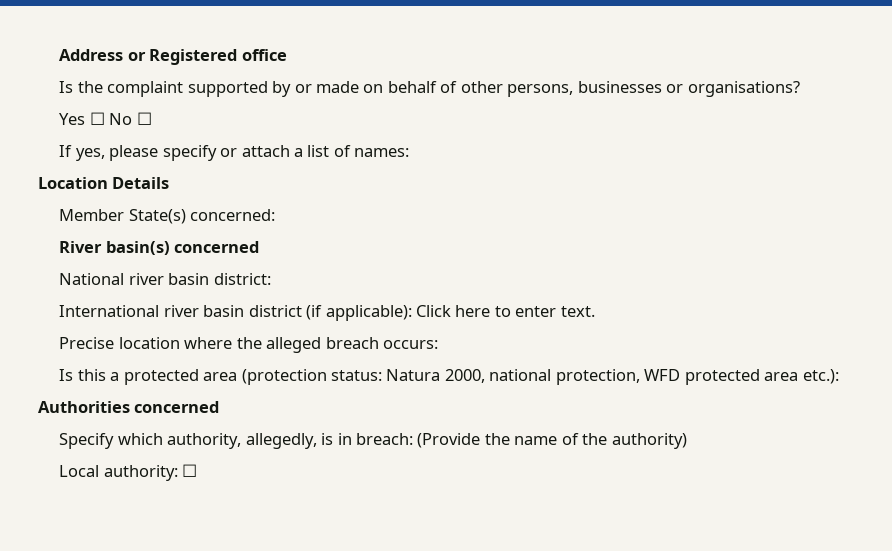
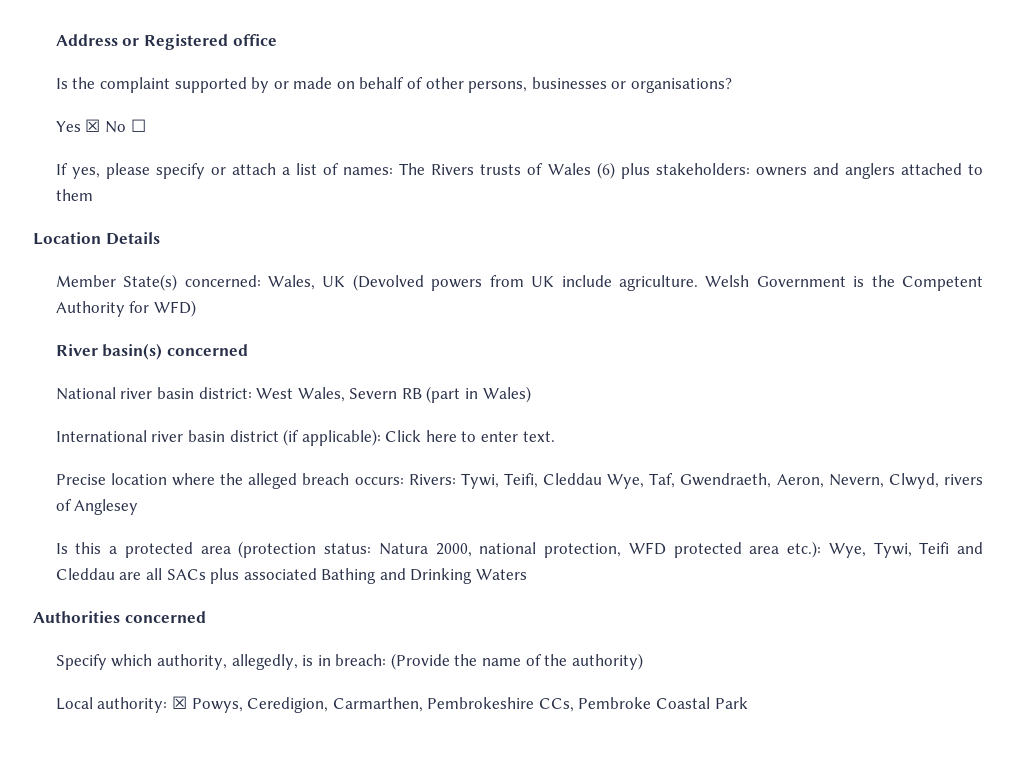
- Yes ☐ No ☐
+ Yes ☒ No ☐
- If yes, please specify or attach a list of names:
+ If yes, please specify or attach a list of names: The Rivers trusts of Wales (6) plus stakeholders: owners and anglers attached to them
- Member State(s) concerned:
+ Member State(s) concerned: Wales, UK (Devolved powers from UK include agriculture. Welsh Government is the Competent Authority for WFD)
- National river basin district:
+ National river basin district: West Wales, Severn RB (part in Wales)
- Precise location where the alleged breach occurs:
+ Precise location where the alleged breach occurs: Rivers: Tywi, Teifi, Cleddau Wye, Taf, Gwendraeth, Aeron, Nevern, Clwyd, rivers of Anglesey
- Is this a protected area (protection status: Natura 2000, national protection, WFD protected area etc.):
+ Is this a protected area (protection status: Natura 2000, national protection, WFD protected area etc.): Wye, Tywi, Teifi and Cleddau are all SACs plus associated Bathing and Drinking Waters
- Local authority: ☐
+ Local authority: ☒ Powys, Ceredigion, Carmarthen, Pembrokeshire CCs, Pembroke Coastal Park

